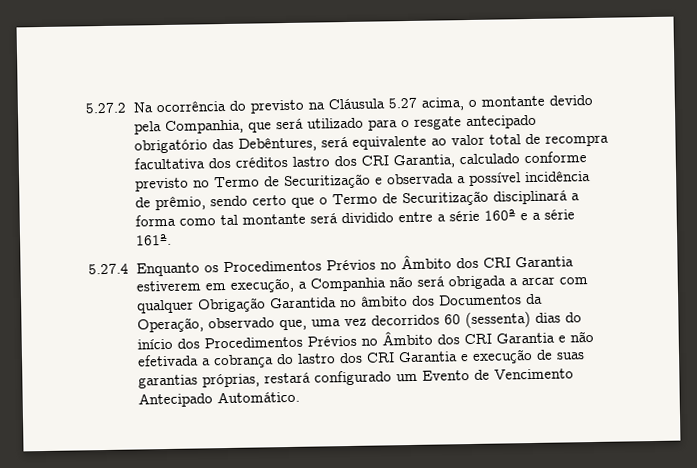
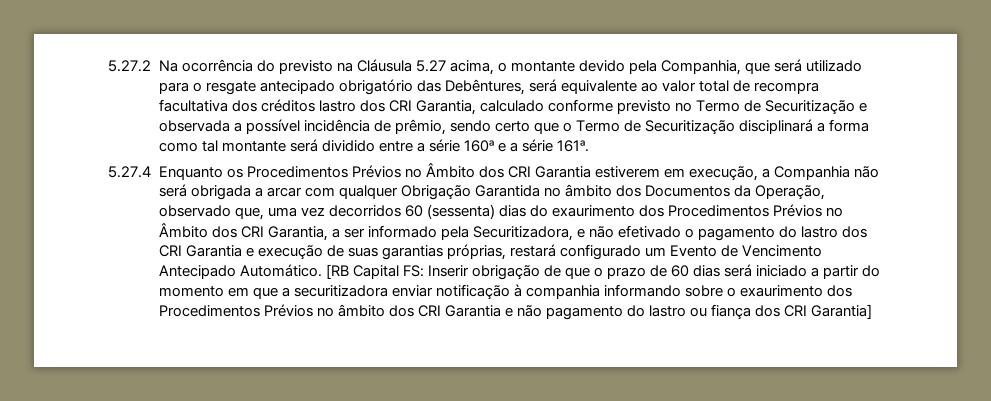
- 5.27.4 Enquanto os Procedimentos Prévios no Âmbito dos CRI Garantia estiverem em execução, a Companhia não será obrigada a arcar com qualquer Obrigação Garantida no âmbito dos Documentos da Operação, observado que, uma vez decorridos 60 (sessenta) dias do início dos Procedimentos Prévios no Âmbito dos CRI Garantia e não efetivada a cobrança do lastro dos CRI Garantia e execução de suas garantias próprias, restará configurado um Evento de Vencimento Antecipado Automático.
+ 5.27.4 Enquanto os Procedimentos Prévios no Âmbito dos CRI Garantia estiverem em execução, a Companhia não será obrigada a arcar com qualquer Obrigação Garantida no âmbito dos Documentos da Operação, observado que, uma vez decorridos 60 (sessenta) dias do exaurimento dos Procedimentos Prévios no Âmbito dos CRI Garantia, a ser informado pela Securitizadora, e não efetivado o pagamento do lastro dos CRI Garantia e execução de suas garantias próprias, restará configurado um Evento de Vencimento Antecipado Automático.
+ [RB Capital FS: Inserir obrigação de que o prazo de 60 dias será iniciado a partir do momento em que a securitizadora enviar notificação à companhia informando sobre o exaurimento dos Procedimentos Prévios no âmbito dos CRI Garantia e não pagamento do lastro ou fiança dos CRI Garantia]

